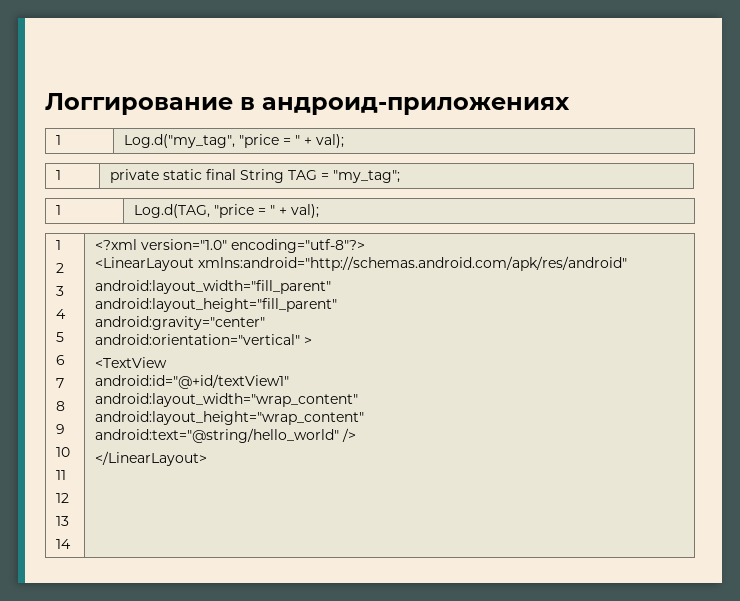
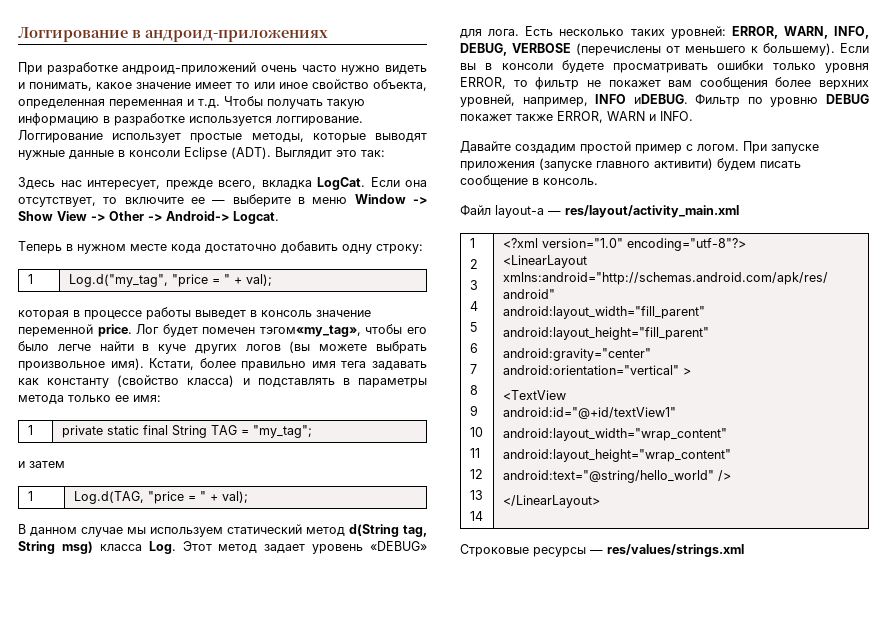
+ При разработке андроид-приложений очень часто нужно видеть и понимать, какое значение имеет то или иное свойство объекта, определенная переменная и т.д. Чтобы получать такую информацию в разработке используется логгирование. Логгирование использует простые методы, которые выводят нужные данные в консоли Eclipse (ADT). Выглядит это так:
+ Здесь нас интересует, прежде всего, вкладка LogCat. Если она отсутствует, то включите ее — выберите в меню Window -> Show View -> Other -> Android-> Logcat.
+ Теперь в нужном месте кода достаточно добавить одну строку:
+ которая в процессе работы выведет в консоль значение переменной price. Лог будет помечен тэгом«my_tag», чтобы его было легче найти в куче других логов (вы можете выбрать произвольное имя). Кстати, более правильно имя тега задавать как константу (свойство класса) и подставлять в параметры метода только ее имя:
+ и затем
+ В данном случае мы используем статический метод d(String tag, String msg) класса Log. Этот метод задает уровень «DEBUG» для лога. Есть несколько таких уровней: ERROR, WARN, INFO, DEBUG, VERBOSE (перечислены от меньшего к большему). Если вы в консоли будете просматривать ошибки только уровня ERROR, то фильтр не покажет вам сообщения более верхних уровней, например, INFO иDEBUG. Фильтр по уровню DEBUG покажет также ERROR, WARN и INFO.
+ Давайте создадим простой пример с логом. При запуске приложения (запуске главного активити) будем писать сообщение в консоль.
+ Файл layout-a — res/layout/activity_main.xml
+ Строковые ресурсы — res/values/strings.xml

